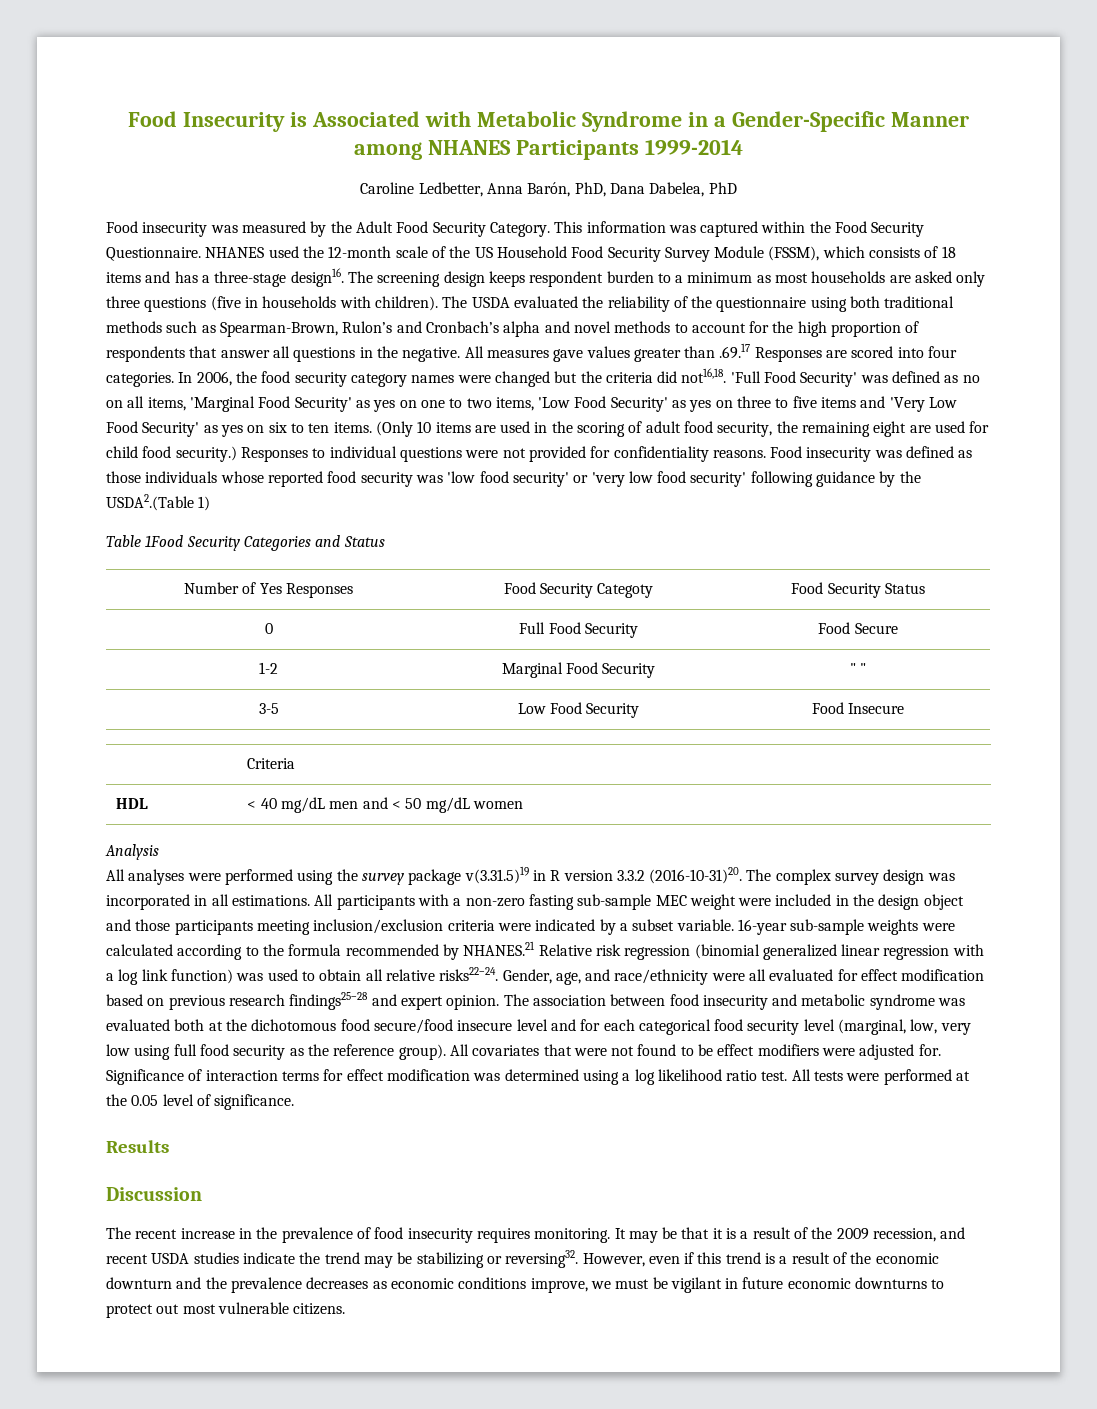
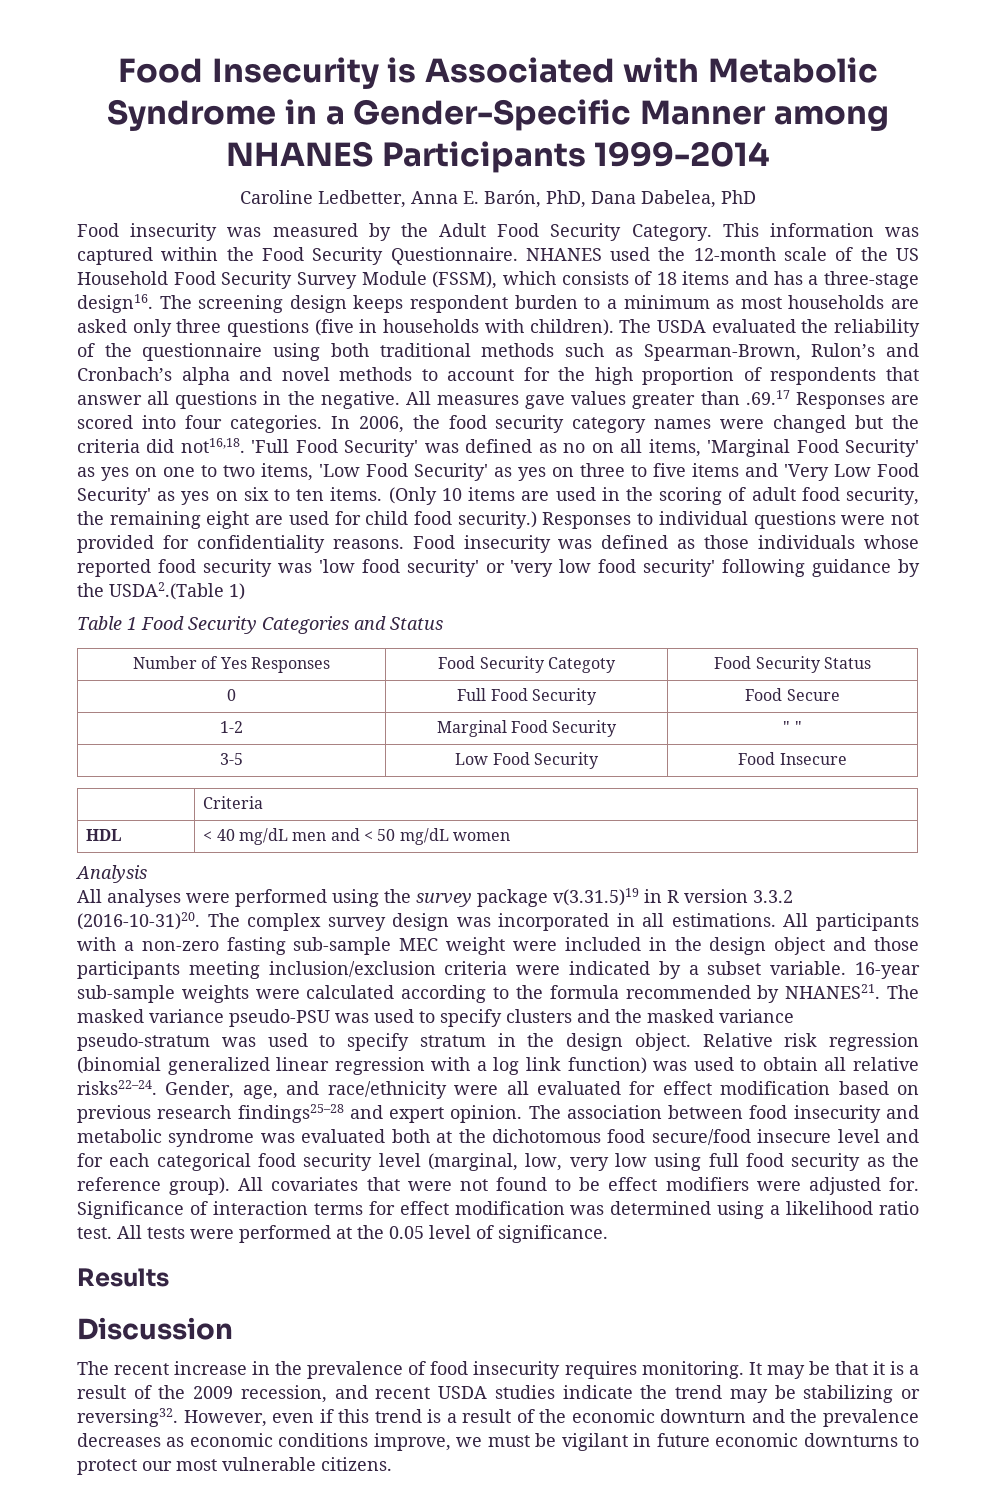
- Caroline Ledbetter, Anna Barón, PhD, Dana Dabelea, PhD
+ Caroline Ledbetter, Anna E. Barón, PhD, Dana Dabelea, PhD
- Table 1Food Security Categories and Status
+ Table 1 Food Security Categories and Status
- 16-year sub-sample weights were calculated according to the formula recommended by NHANES.21 Relative risk regression (binomial generalized linear regression with a log link function) was used to obtain all relative risks22–24.
+ 16-year sub-sample weights were calculated according to the formula recommended by NHANES21. The masked variance pseudo-PSU was used to specify clusters and the masked variance pseudo-stratum was used to specify stratum in the design object. Relative risk regression (binomial generalized linear regression with a log link function) was used to obtain all relative risks22–24.
- Significance of interaction terms for effect modification was determined using a log likelihood ratio test.
+ Significance of interaction terms for effect modification was determined using a likelihood ratio test.
- However, even if this trend is a result of the economic downturn and the prevalence decreases as economic conditions improve, we must be vigilant in future economic downturns to protect out most vulnerable citizens.
+ However, even if this trend is a result of the economic downturn and the prevalence decreases as economic conditions improve, we must be vigilant in future economic downturns to protect our most vulnerable citizens.

